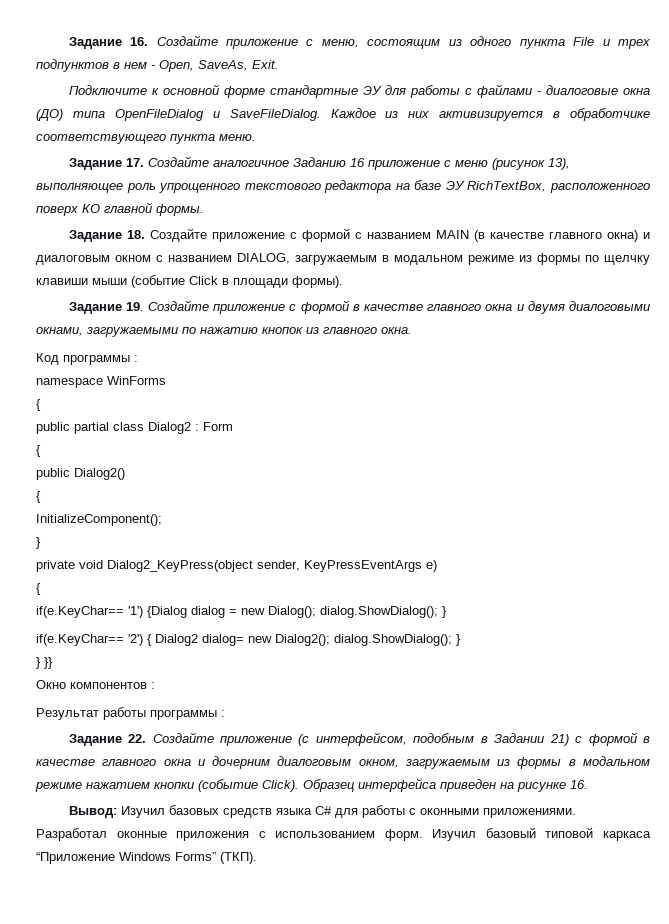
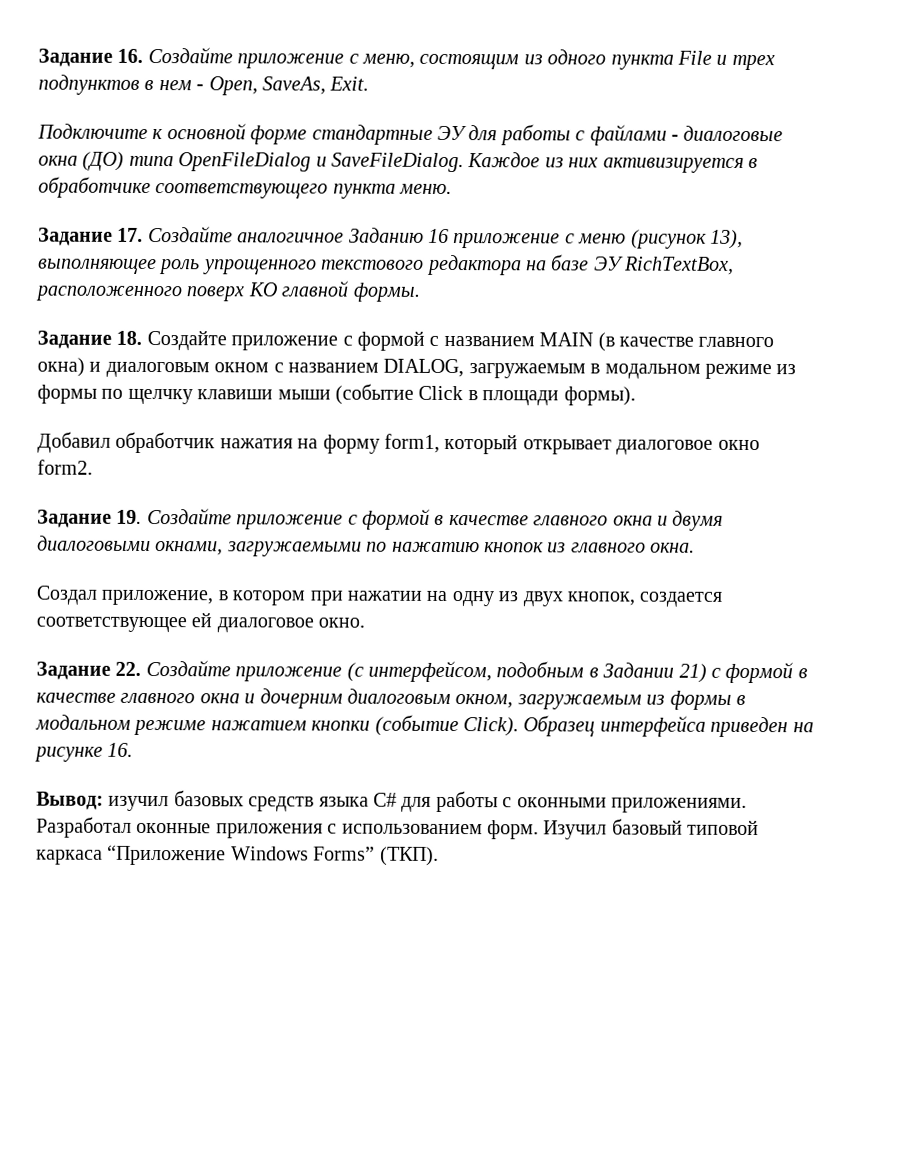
+ Добавил обработчик нажатия на форму form1, который открывает диалоговое окно form2.
- Код программы :
- namespace WinForms
- {
- public partial class Dialog2 : Form
- {
- public Dialog2()
- {
- InitializeComponent();
- }
- private void Dialog2_KeyPress(object sender, KeyPressEventArgs e)
- {
- if(e.KeyChar== '1') {Dialog dialog = new Dialog(); dialog.ShowDialog(); }
- if(e.KeyChar== '2') { Dialog2 dialog= new Dialog2(); dialog.ShowDialog(); }
- } }}
- Окно компонентов :
- Результат работы программы :
+ Создал приложение, в котором при нажатии на одну из двух кнопок, создается соответствующее ей диалоговое окно.
- Вывод: Изучил базовых средств языка C# для работы c оконными приложениями.
+ Вывод: изучил базовых средств языка C# для работы c оконными приложениями.

